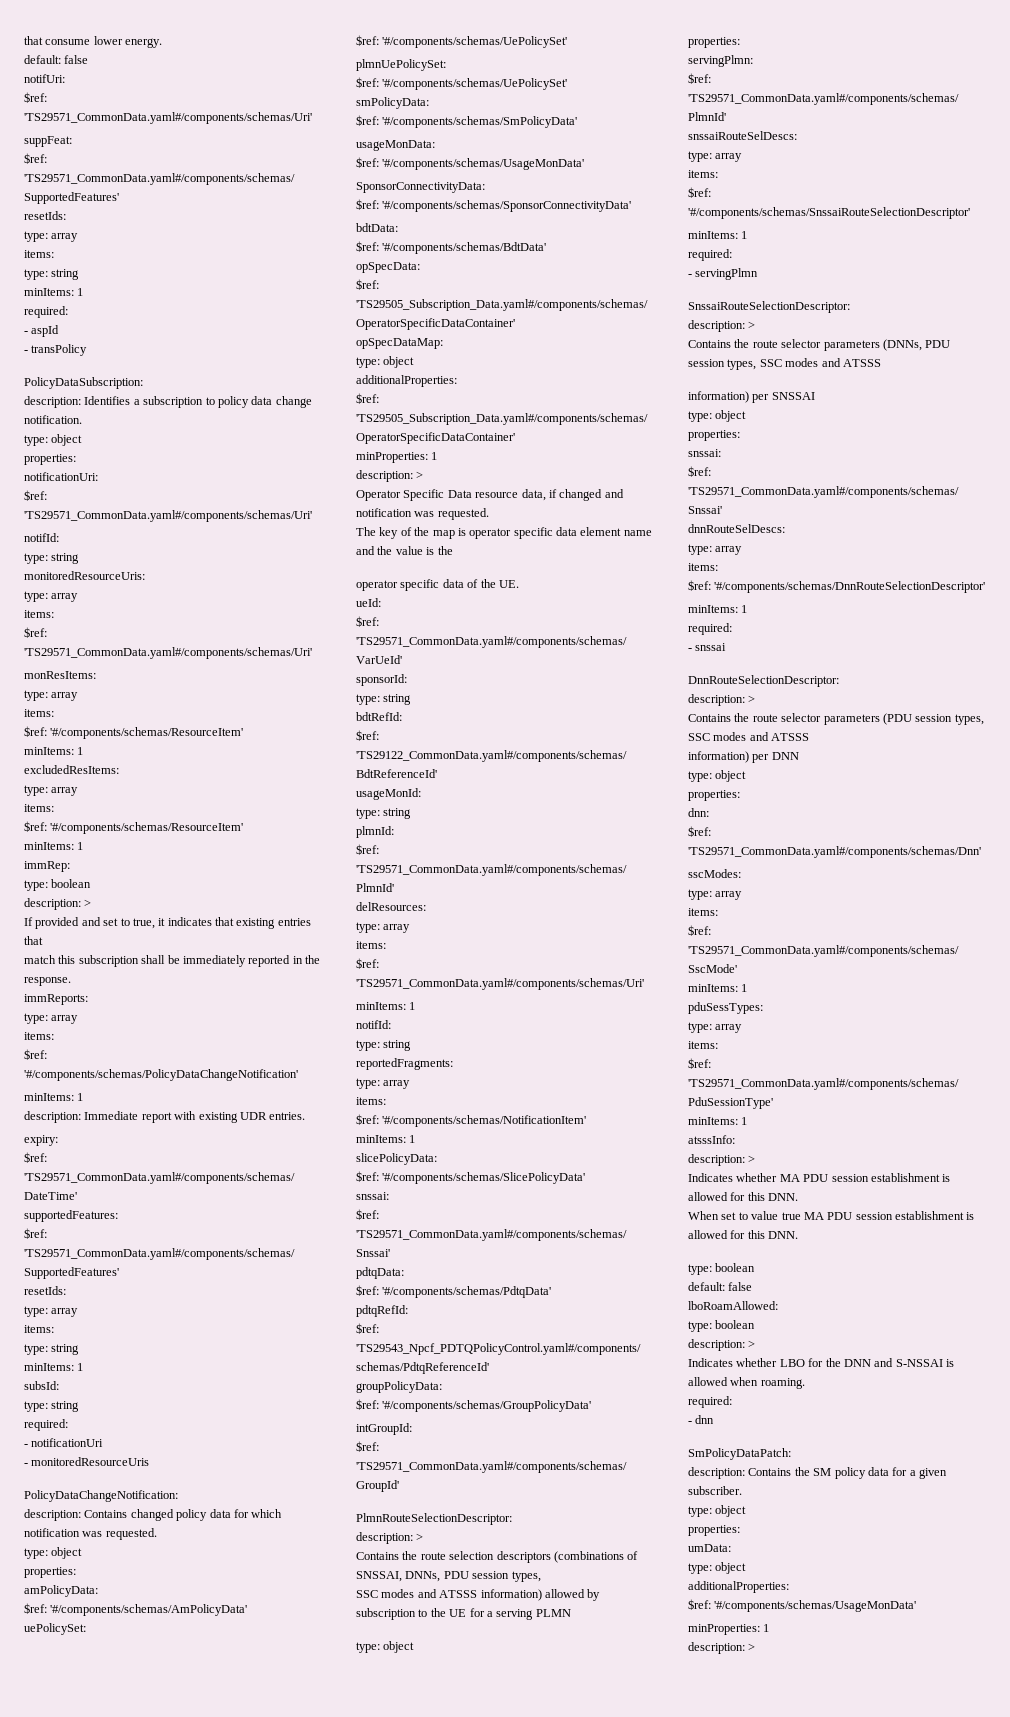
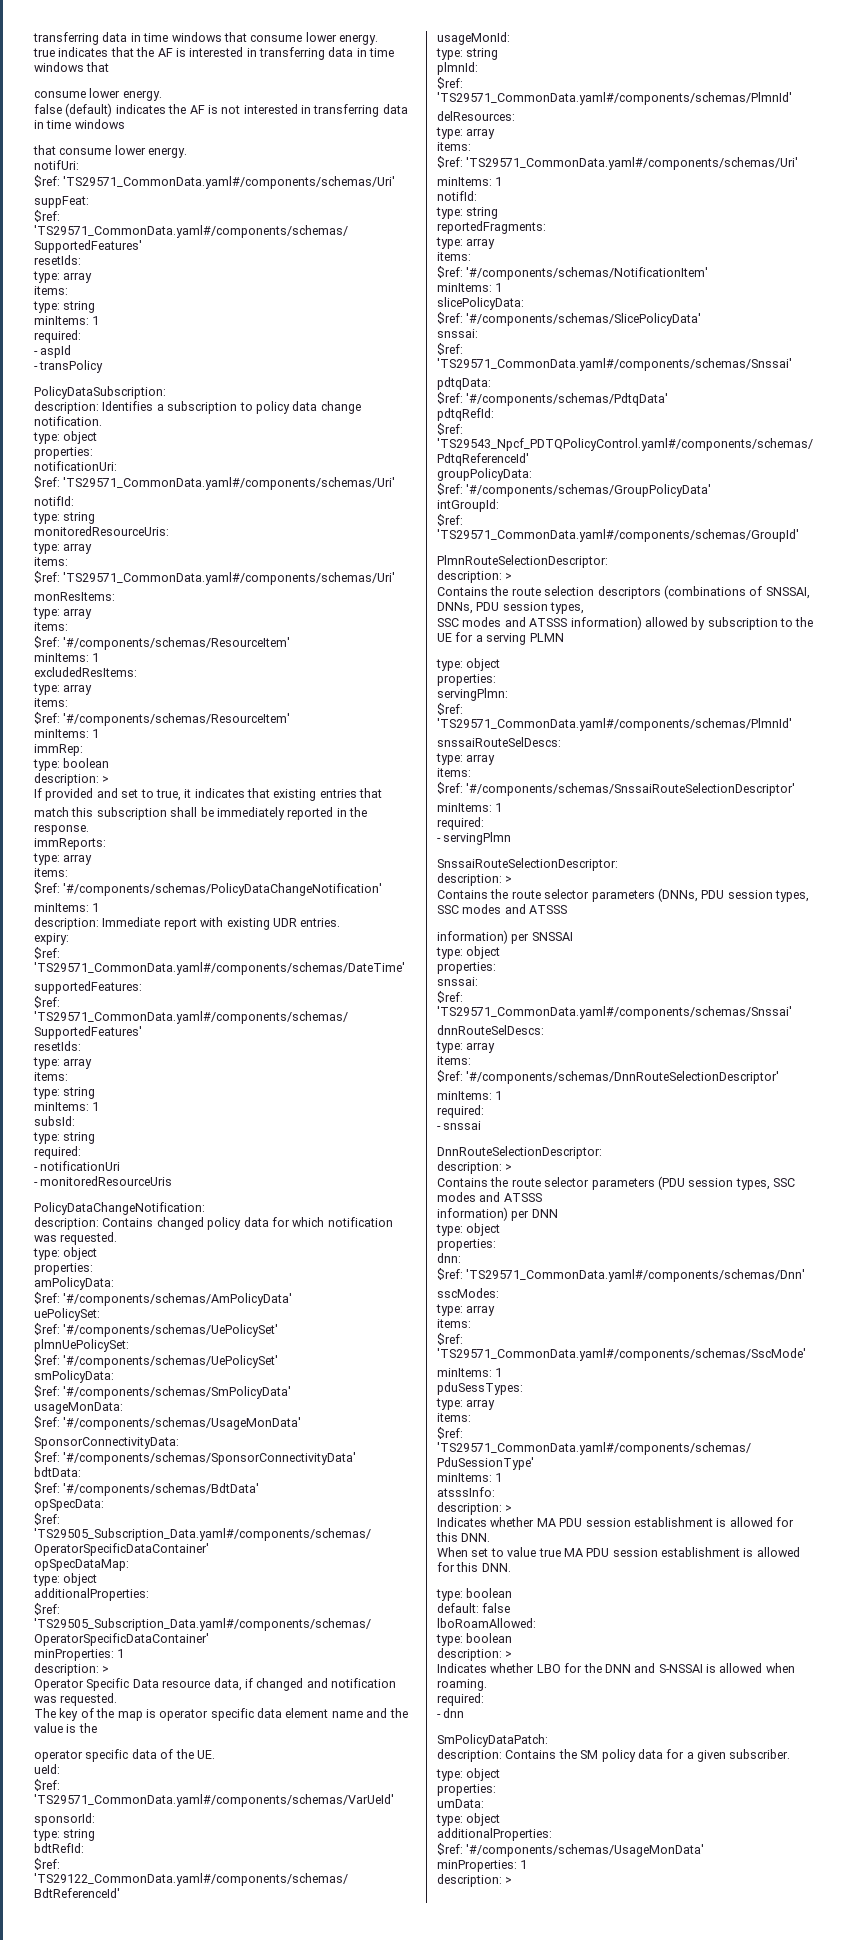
+ transferring data in time windows that consume lower energy.
+ true indicates that the AF is interested in transferring data in time windows that
+ consume lower energy.
+ false (default) indicates the AF is not interested in transferring data in time windows
  that consume lower energy.
- default: false

